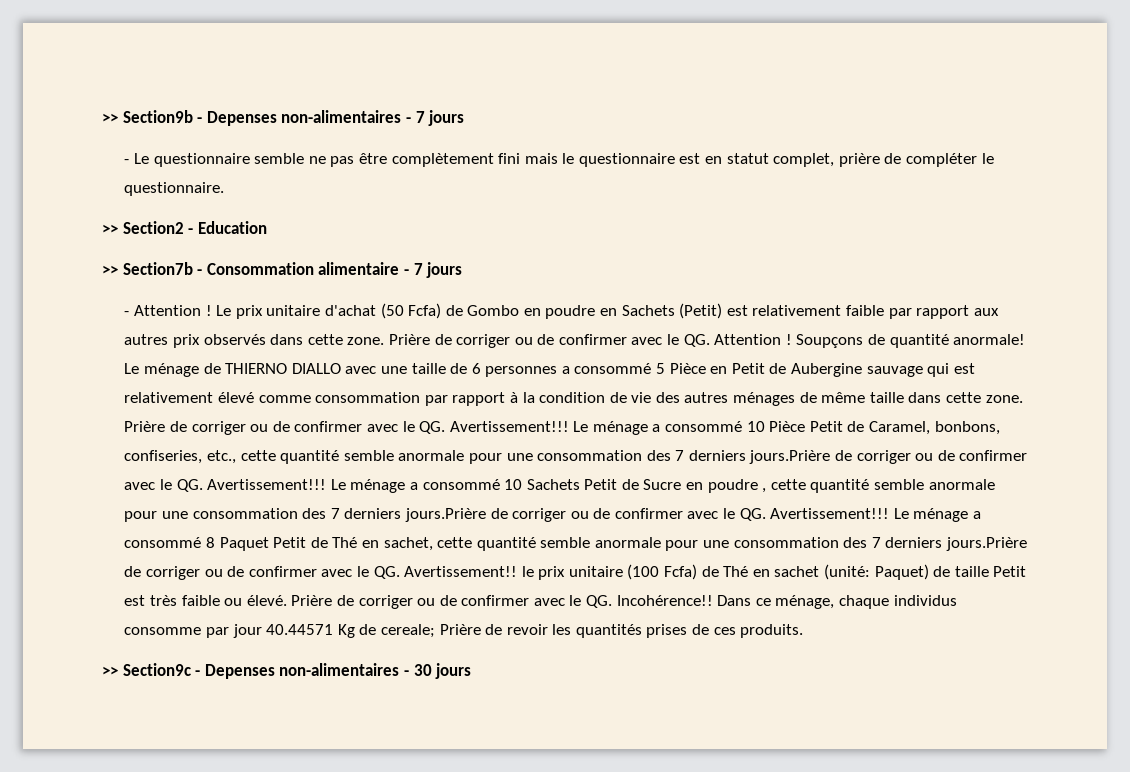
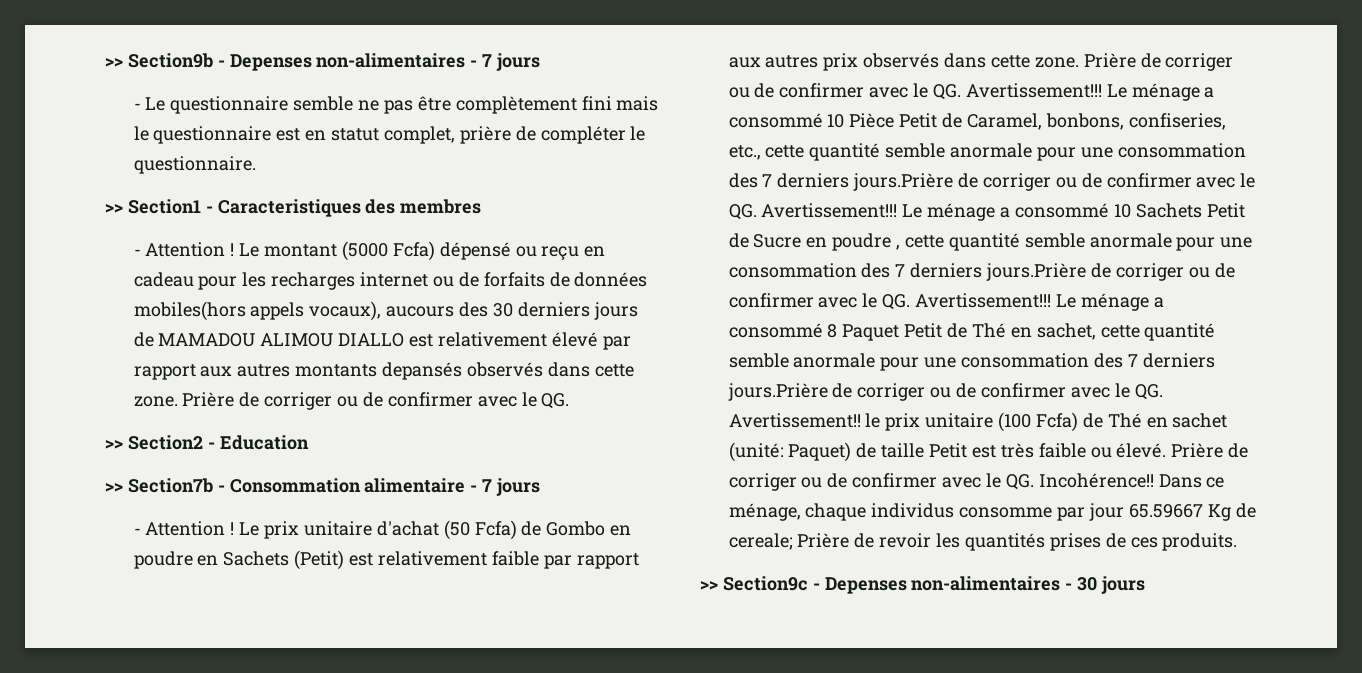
+ >> Section1 - Caracteristiques des membres
+ - Attention ! Le montant (5000 Fcfa) dépensé ou reçu en cadeau pour les recharges internet ou de forfaits de données mobiles(hors appels vocaux), aucours des 30 derniers jours de MAMADOU ALIMOU DIALLO est relativement élevé par rapport aux autres montants depansés observés dans cette zone. Prière de corriger ou de confirmer avec le QG.
- Prière de corriger ou de confirmer avec le QG. Attention ! Soupçons de quantité anormale! Le ménage de THIERNO DIALLO avec une taille de 6 personnes a consommé 5 Pièce en Petit de Aubergine sauvage qui est relativement élevé comme consommation par rapport à la condition de vie des autres ménages de même taille dans cette zone. Prière de corriger ou de confirmer avec le QG. Avertissement!!!
+ Prière de corriger ou de confirmer avec le QG. Avertissement!!!
- Dans ce ménage, chaque individus consomme par jour 40.44571 Kg de cereale; Prière de revoir les quantités prises de ces produits.
+ Dans ce ménage, chaque individus consomme par jour 65.59667 Kg de cereale; Prière de revoir les quantités prises de ces produits.

